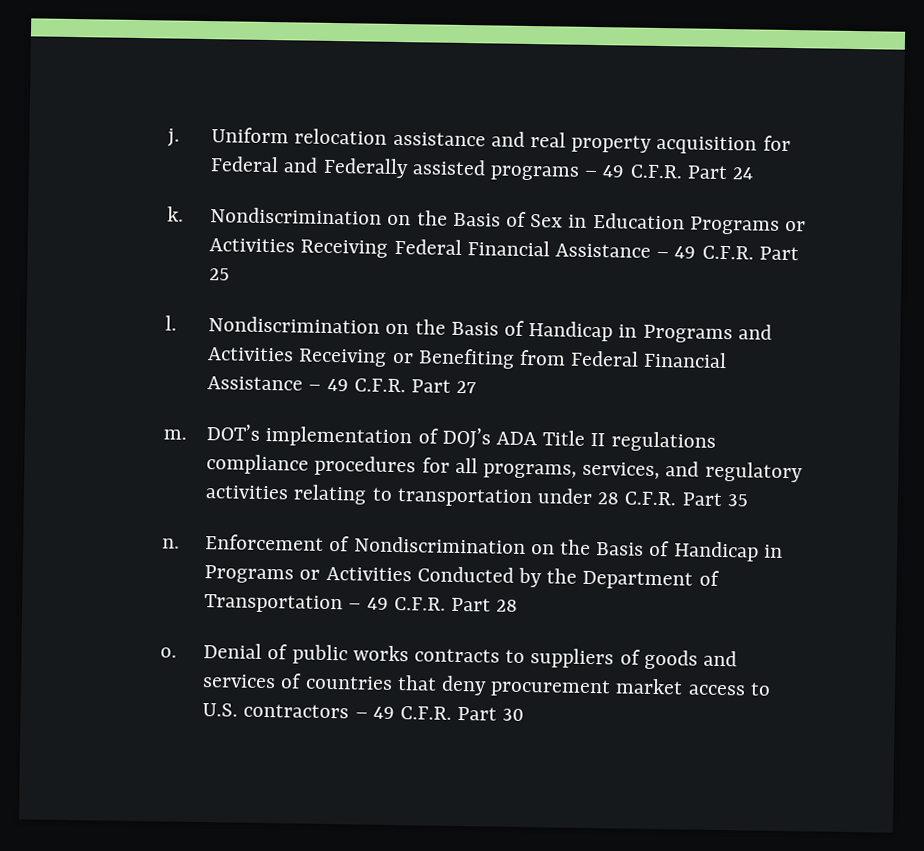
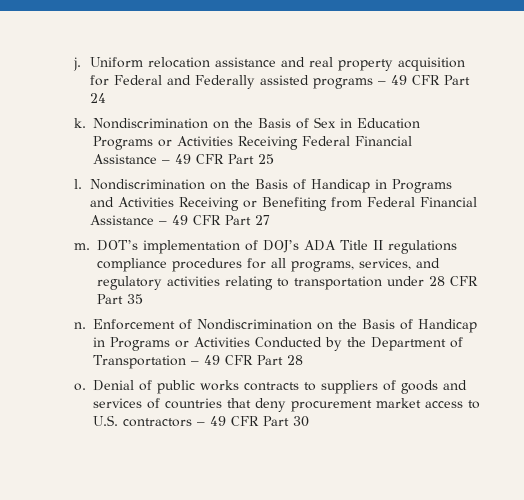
- Uniform relocation assistance and real property acquisition for Federal and Federally assisted programs – 49 C.F.R. Part 24
+ Uniform relocation assistance and real property acquisition for Federal and Federally assisted programs – 49 CFR Part 24
- Nondiscrimination on the Basis of Sex in Education Programs or Activities Receiving Federal Financial Assistance – 49 C.F.R. Part 25
+ Nondiscrimination on the Basis of Sex in Education Programs or Activities Receiving Federal Financial Assistance – 49 CFR Part 25
- Nondiscrimination on the Basis of Handicap in Programs and Activities Receiving or Benefiting from Federal Financial Assistance – 49 C.F.R. Part 27
+ Nondiscrimination on the Basis of Handicap in Programs and Activities Receiving or Benefiting from Federal Financial Assistance – 49 CFR Part 27
- DOT’s implementation of DOJ’s ADA Title II regulations compliance procedures for all programs, services, and regulatory activities relating to transportation under 28 C.F.R. Part 35
+ DOT’s implementation of DOJ’s ADA Title II regulations compliance procedures for all programs, services, and regulatory activities relating to transportation under 28 CFR Part 35
- Enforcement of Nondiscrimination on the Basis of Handicap in Programs or Activities Conducted by the Department of Transportation – 49 C.F.R. Part 28
+ Enforcement of Nondiscrimination on the Basis of Handicap in Programs or Activities Conducted by the Department of Transportation – 49 CFR Part 28
- Denial of public works contracts to suppliers of goods and services of countries that deny procurement market access to U.S. contractors – 49 C.F.R. Part 30
+ Denial of public works contracts to suppliers of goods and services of countries that deny procurement market access to U.S. contractors – 49 CFR Part 30

